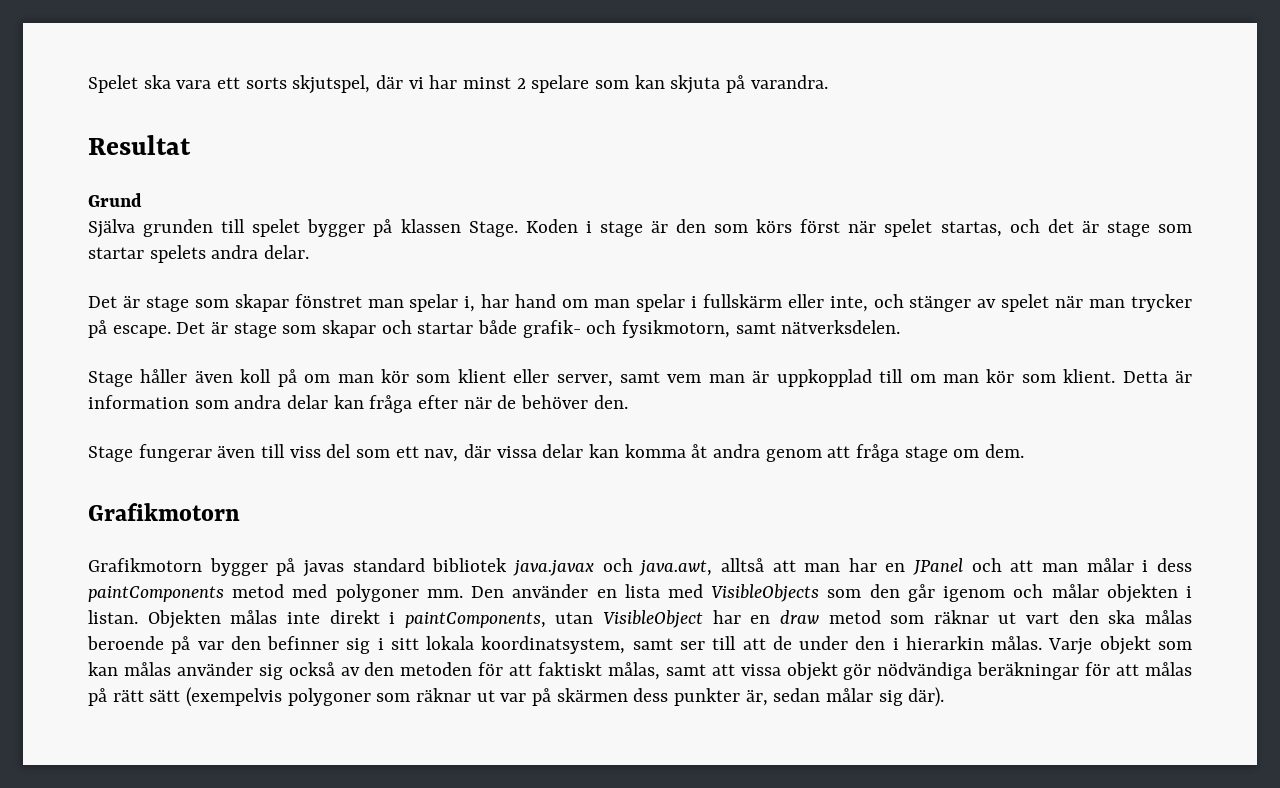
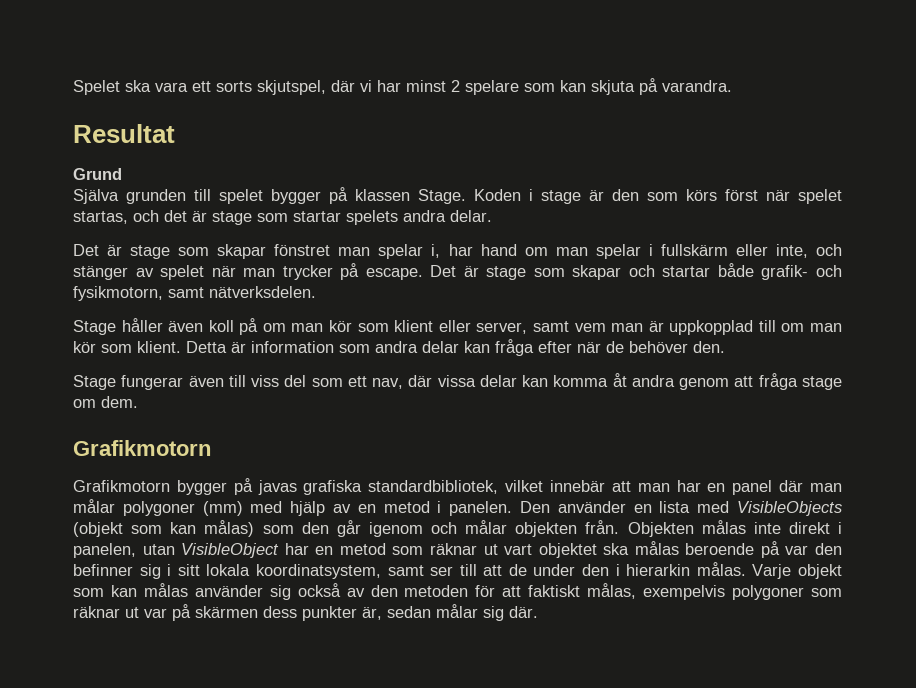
- Grafikmotorn bygger på javas standard bibliotek java.javax och java.awt, alltså att man har en JPanel och att man målar i dess paintComponents metod med polygoner mm.
+ Grafikmotorn bygger på javas grafiska standardbibliotek, vilket innebär att man har en panel där man målar polygoner (mm) med hjälp av en metod i panelen.
- Den använder en lista med VisibleObjects som den går igenom och målar objekten i listan.
+ Den använder en lista med VisibleObjects (objekt som kan målas) som den går igenom och målar objekten från.
- Objekten målas inte direkt i paintComponents, utan VisibleObject har en draw metod som räknar ut vart den ska målas beroende på var den befinner sig i sitt lokala koordinatsystem, samt ser till att de under den i hierarkin målas.
+ Objekten målas inte direkt i panelen, utan VisibleObject har en metod som räknar ut vart objektet ska målas beroende på var den befinner sig i sitt lokala koordinatsystem, samt ser till att de under den i hierarkin målas.
- Varje objekt som kan målas använder sig också av den metoden för att faktiskt målas, samt att vissa objekt gör nödvändiga beräkningar för att målas på rätt sätt (exempelvis polygoner som räknar ut var på skärmen dess punkter är, sedan målar sig där).
+ Varje objekt som kan målas använder sig också av den metoden för att faktiskt målas, exempelvis polygoner som räknar ut var på skärmen dess punkter är, sedan målar sig där.

